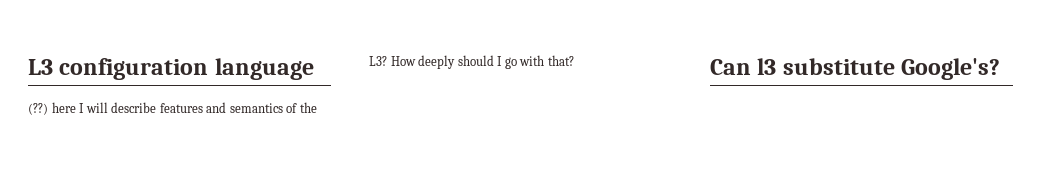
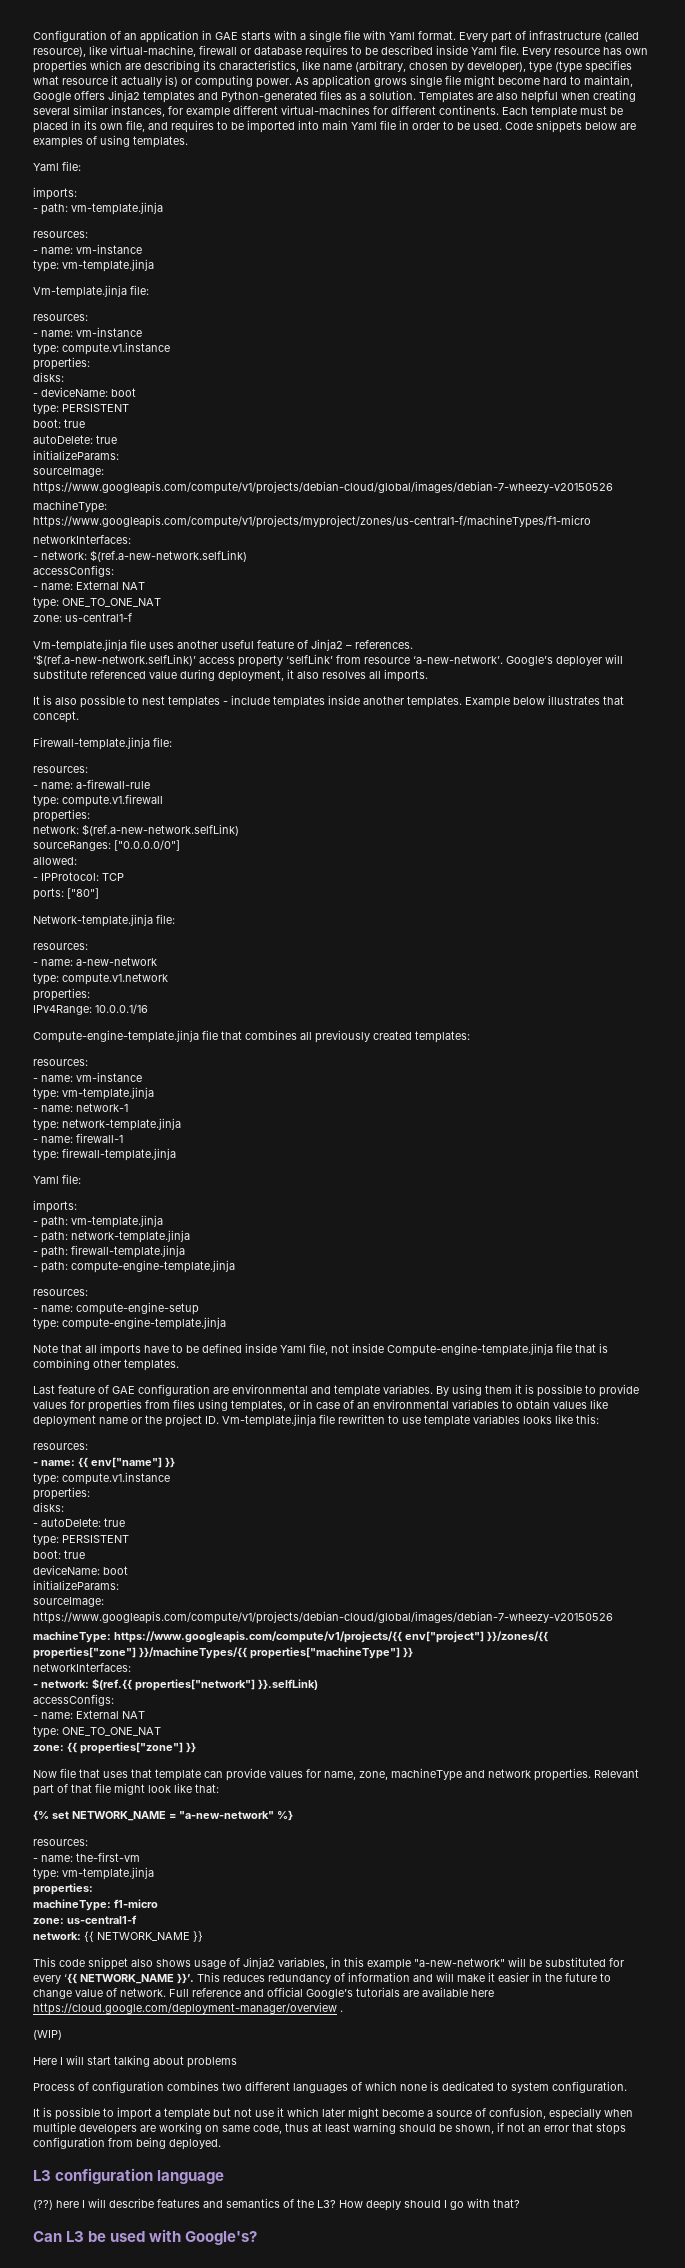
+ Configuration of an application in GAE starts with a single file with Yaml format. Every part of infrastructure (called resource), like virtual-machine, firewall or database requires to be described inside Yaml file. Every resource has own properties which are describing its characteristics, like name (arbitrary, chosen by developer), type (type specifies what resource it actually is) or computing power. As application grows single file might become hard to maintain, Google offers Jinja2 templates and Python-generated files as a solution. Templates are also helpful when creating several similar instances, for example different virtual-machines for different continents. Each template must be placed in its own file, and requires to be imported into main Yaml file in order to be used. Code snippets below are examples of using templates.
+ Yaml file:
+ imports:
+ - path: vm-template.jinja
+ resources:
+ - name: vm-instance
+ type: vm-template.jinja
+ Vm-template.jinja file:
+ resources:
+ - name: vm-instance
+ type: compute.v1.instance
+ properties:
+ disks:
+ - deviceName: boot
+ type: PERSISTENT
+ boot: true
+ autoDelete: true
+ initializeParams:
+ sourceImage: https://www.googleapis.com/compute/v1/projects/debian-cloud/global/images/debian-7-wheezy-v20150526
+ machineType: https://www.googleapis.com/compute/v1/projects/myproject/zones/us-central1-f/machineTypes/f1-micro
+ networkInterfaces:
+ - network: $(ref.a-new-network.selfLink)
+ accessConfigs:
+ - name: External NAT
+ type: ONE_TO_ONE_NAT
+ zone: us-central1-f
+ Vm-template.jinja file uses another useful feature of Jinja2 – references.
+ ‘$(ref.a-new-network.selfLink)’ access property ‘selfLink’ from resource ‘a-new-network’. Google’s deployer will substitute referenced value during deployment, it also resolves all imports.
+ It is also possible to nest templates - include templates inside another templates. Example below illustrates that concept.
+ Firewall-template.jinja file:
+ resources:
+ - name: a-firewall-rule
+ type: compute.v1.firewall
+ properties:
+ network: $(ref.a-new-network.selfLink)
+ sourceRanges: ["0.0.0.0/0"]
+ allowed:
+ - IPProtocol: TCP
+ ports: ["80"]
+ Network-template.jinja file:
+ resources:
+ - name: a-new-network
+ type: compute.v1.network
+ properties:
+ IPv4Range: 10.0.0.1/16
+ Compute-engine-template.jinja file that combines all previously created templates:
+ resources:
+ - name: vm-instance
+ type: vm-template.jinja
+ - name: network-1
+ type: network-template.jinja
+ - name: firewall-1
+ type: firewall-template.jinja
+ Yaml file:
+ imports:
+ - path: vm-template.jinja
+ - path: network-template.jinja
+ - path: firewall-template.jinja
+ - path: compute-engine-template.jinja
+ resources:
+ - name: compute-engine-setup
+ type: compute-engine-template.jinja
+ Note that all imports have to be defined inside Yaml file, not inside Compute-engine-template.jinja file that is combining other templates.
+ Last feature of GAE configuration are environmental and template variables. By using them it is possible to provide values for properties from files using templates, or in case of an environmental variables to obtain values like deployment name or the project ID. Vm-template.jinja file rewritten to use template variables looks like this:
+ resources:
+ - name: {{ env["name"] }}
+ type: compute.v1.instance
+ properties:
+ disks:
+ - autoDelete: true
+ type: PERSISTENT
+ boot: true
+ deviceName: boot
+ initializeParams:
+ sourceImage: https://www.googleapis.com/compute/v1/projects/debian-cloud/global/images/debian-7-wheezy-v20150526
+ machineType: https://www.googleapis.com/compute/v1/projects/{{ env["project"] }}/zones/{{ properties["zone"] }}/machineTypes/{{ properties["machineType"] }}
+ networkInterfaces:
+ - network: $(ref.{{ properties["network"] }}.selfLink)
+ accessConfigs:
+ - name: External NAT
+ type: ONE_TO_ONE_NAT
+ zone: {{ properties["zone"] }}
+ Now file that uses that template can provide values for name, zone, machineType and network properties. Relevant part of that file might look like that:
+ {% set NETWORK_NAME = "a-new-network" %}
+ resources:
+ - name: the-first-vm
+ type: vm-template.jinja
+ properties:
+ machineType: f1-micro
+ zone: us-central1-f
+ network: {{ NETWORK_NAME }}
+ This code snippet also shows usage of Jinja2 variables, in this example "a-new-network" will be substituted for every ‘{{ NETWORK_NAME }}’. This reduces redundancy of information and will make it easier in the future to change value of network. Full reference and official Google’s tutorials are available here https://cloud.google.com/deployment-manager/overview .
+ (WIP)
+ Here I will start talking about problems
+ Process of configuration combines two different languages of which none is dedicated to system configuration.
+ It is possible to import a template but not use it which later might become a source of confusion, especially when multiple developers are working on same code, thus at least warning should be shown, if not an error that stops configuration from being deployed.
- Can l3 substitute Google's?
+ Can L3 be used with Google's?

